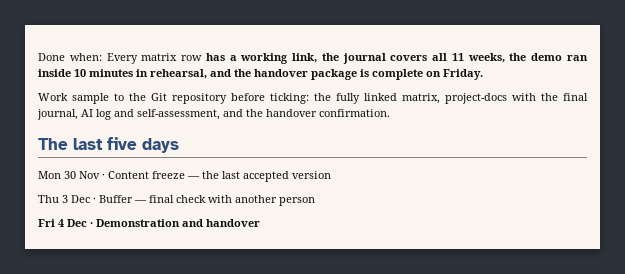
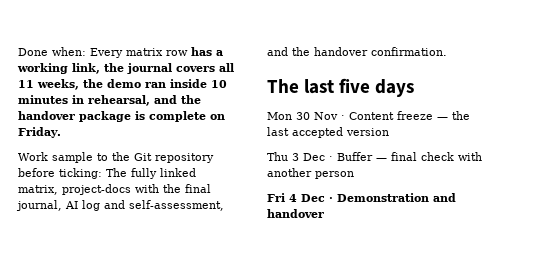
- Work sample to the Git repository before ticking: the fully linked matrix, project-docs with the final journal, AI log and self-assessment, and the handover confirmation.
+ Work sample to the Git repository before ticking: The fully linked matrix, project-docs with the final journal, AI log and self-assessment, and the handover confirmation.

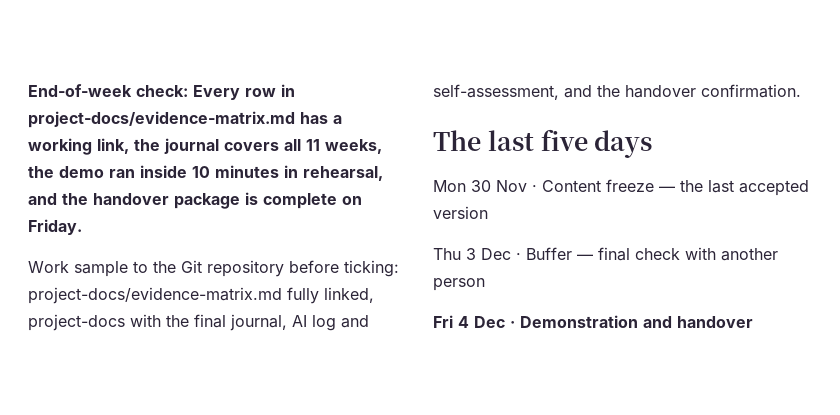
- Done when: Every matrix row has a working link, the journal covers all 11 weeks, the demo ran inside 10 minutes in rehearsal, and the handover package is complete on Friday.
+ End-of-week check: Every row in project-docs/evidence-matrix.md has a working link, the journal covers all 11 weeks, the demo ran inside 10 minutes in rehearsal, and the handover package is complete on Friday.
- Work sample to the Git repository before ticking: The fully linked matrix, project-docs with the final journal, AI log and self-assessment, and the handover confirmation.
+ Work sample to the Git repository before ticking: project-docs/evidence-matrix.md fully linked, project-docs with the final journal, AI log and self-assessment, and the handover confirmation.

